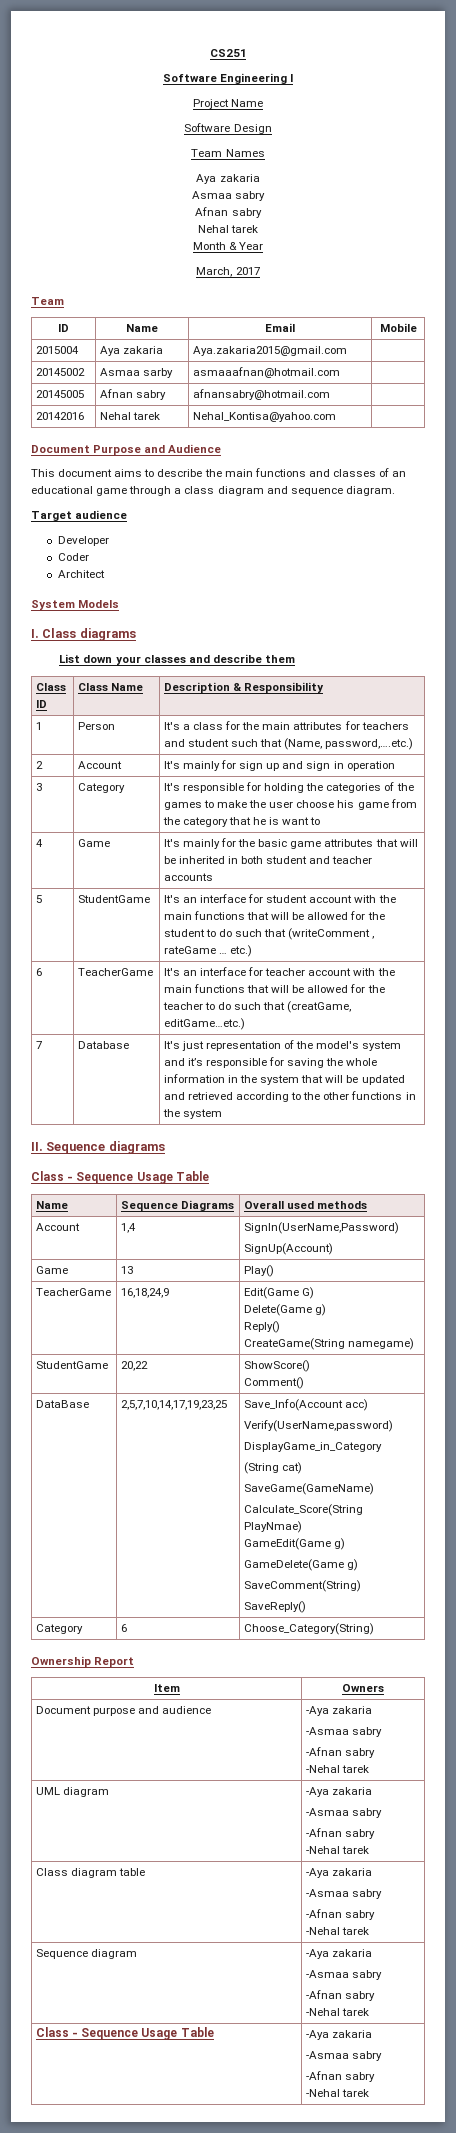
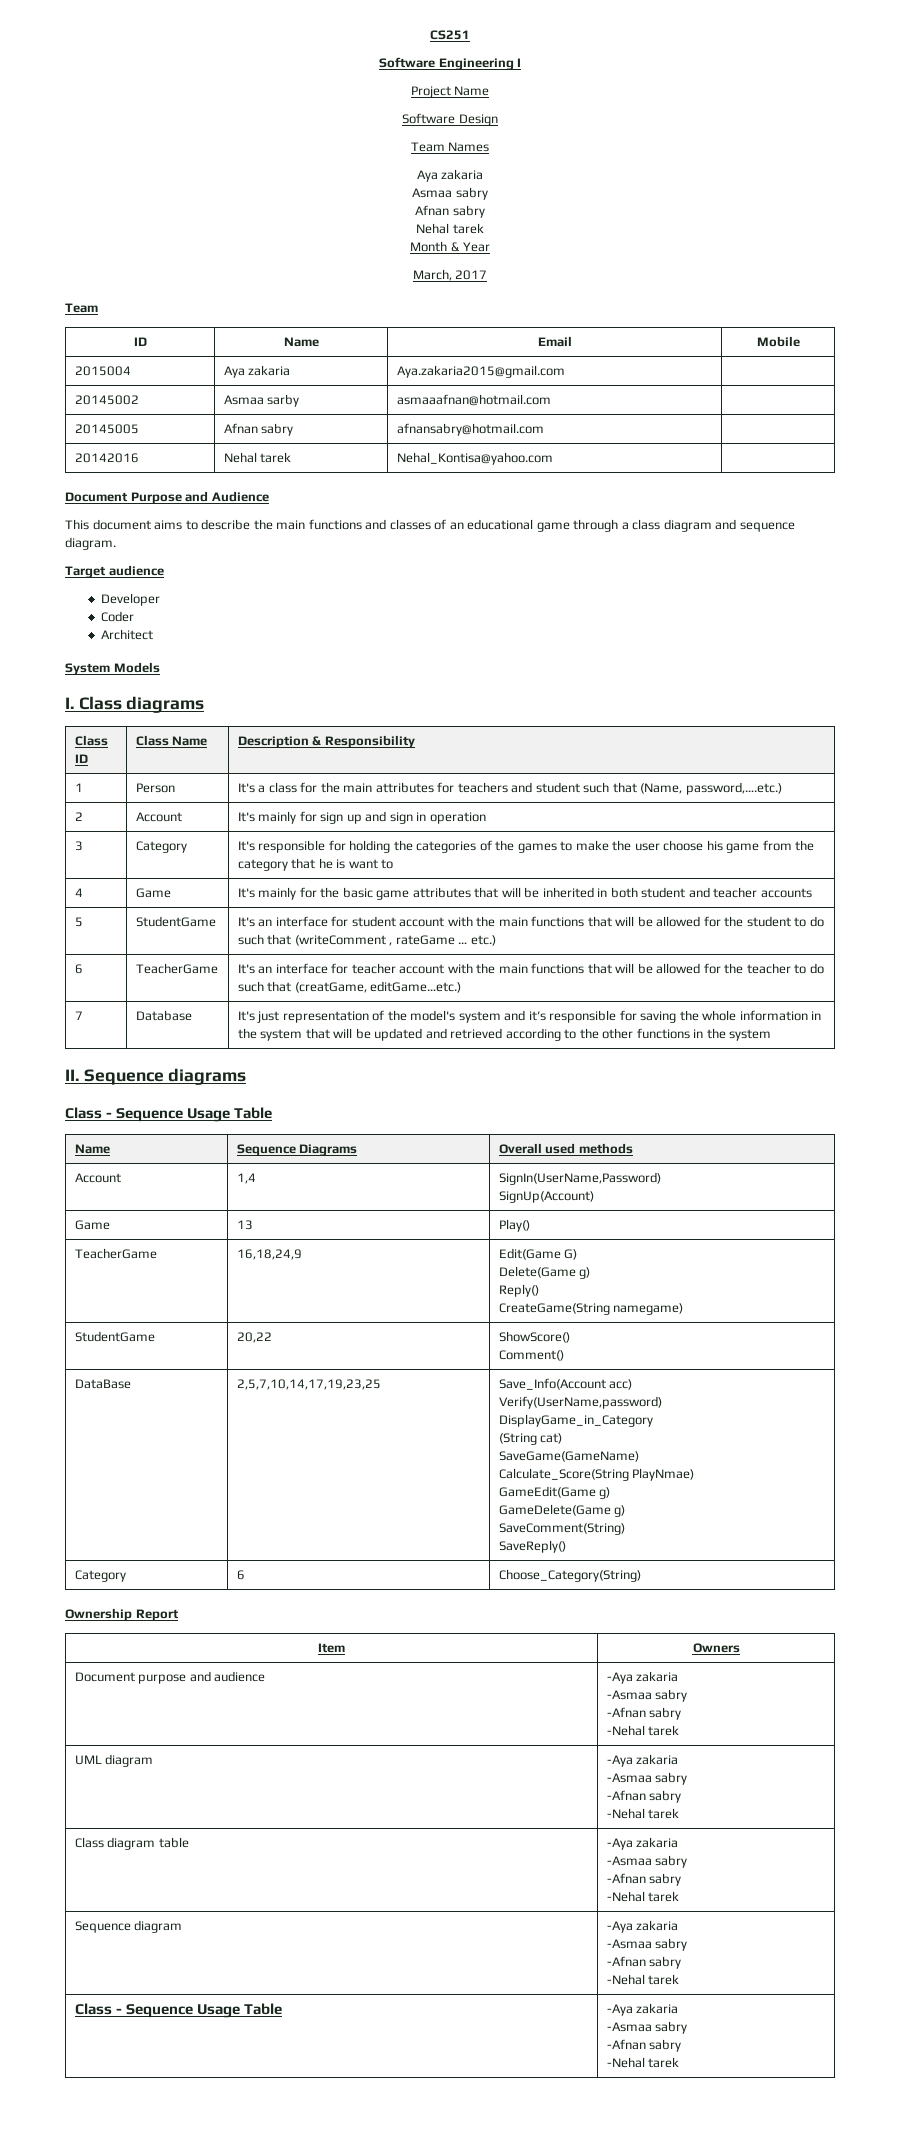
- List down your classes and describe them

